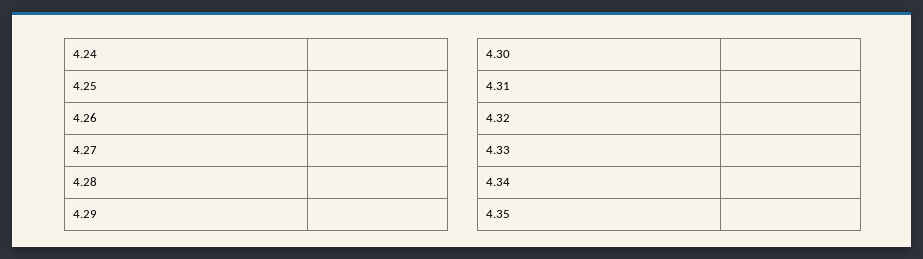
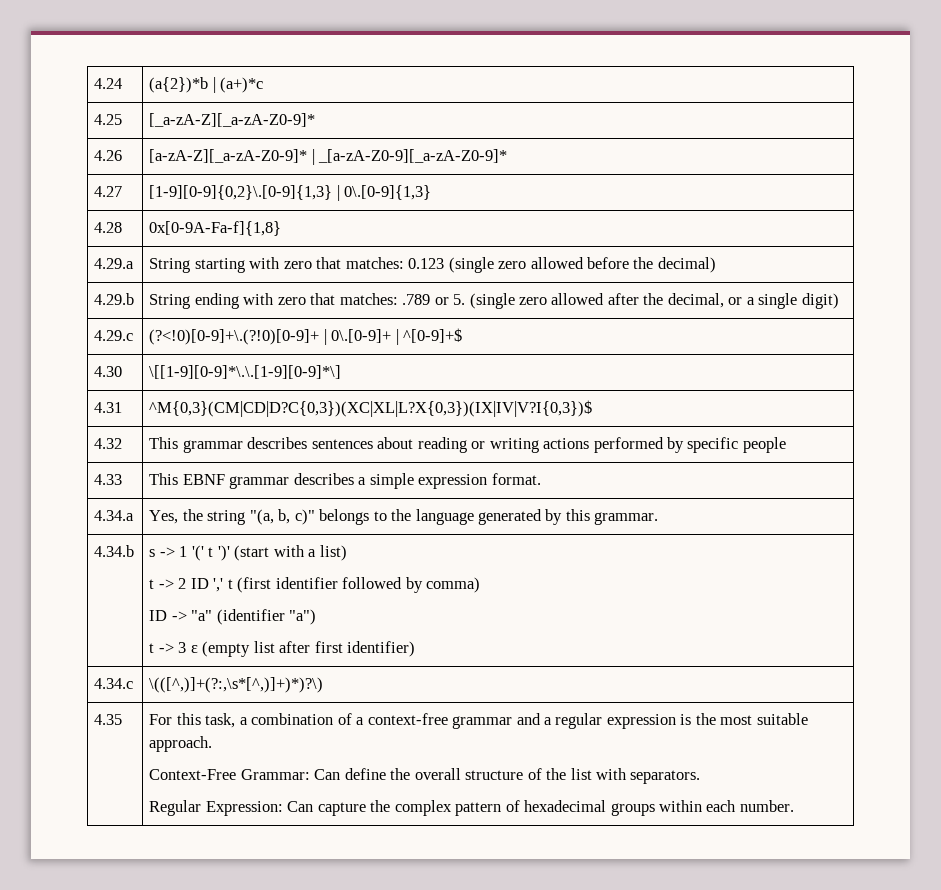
- 4.24 |
+ 4.24 | (a{2})*b | (a+)*c
- 4.25 |
+ 4.25 | [_a-zA-Z][_a-zA-Z0-9]*
- 4.26 |
- 4.27 |
- 4.28 |
- 4.29 |
+ 4.26 | [a-zA-Z][_a-zA-Z0-9]* | _[a-zA-Z0-9][_a-zA-Z0-9]*
+ 4.27 | [1-9][0-9]{0,2}\.[0-9]{1,3} | 0\.[0-9]{1,3}
+ 4.28 | 0x[0-9A-Fa-f]{1,8}
+ 4.29.a | String starting with zero that matches: 0.123 (single zero allowed before the decimal)
+ 4.29.b | String ending with zero that matches: .789 or 5. (single zero allowed after the decimal, or a single digit)
+ 4.29.c | (?<!0)[0-9]+\.(?!0)[0-9]+ | 0\.[0-9]+ | ^[0-9]+$
- 4.30 |
+ 4.30 | \[[1-9][0-9]*\.\.[1-9][0-9]*\]
- 4.31 |
+ 4.31 | ^M{0,3}(CM|CD|D?C{0,3})(XC|XL|L?X{0,3})(IX|IV|V?I{0,3})$
- 4.32 |
- 4.33 |
- 4.34 |
- 4.35 |
+ 4.32 | This grammar describes sentences about reading or writing actions performed by specific people
+ 4.33 | This EBNF grammar describes a simple expression format.
+ 4.34.a | Yes, the string "(a, b, c)" belongs to the language generated by this grammar.
+ 4.34.b | s -> 1 '(' t ')' (start with a list)
+ t -> 2 ID ',' t (first identifier followed by comma)
+ ID -> "a" (identifier "a")
+ t -> 3 ε (empty list after first identifier)
+ 4.34.c | \(([^,)]+(?:,\s*[^,)]+)*)?\)
+ 4.35 | For this task, a combination of a context-free grammar and a regular expression is the most suitable approach.
+ Context-Free Grammar: Can define the overall structure of the list with separators.
+ Regular Expression: Can capture the complex pattern of hexadecimal groups within each number.

